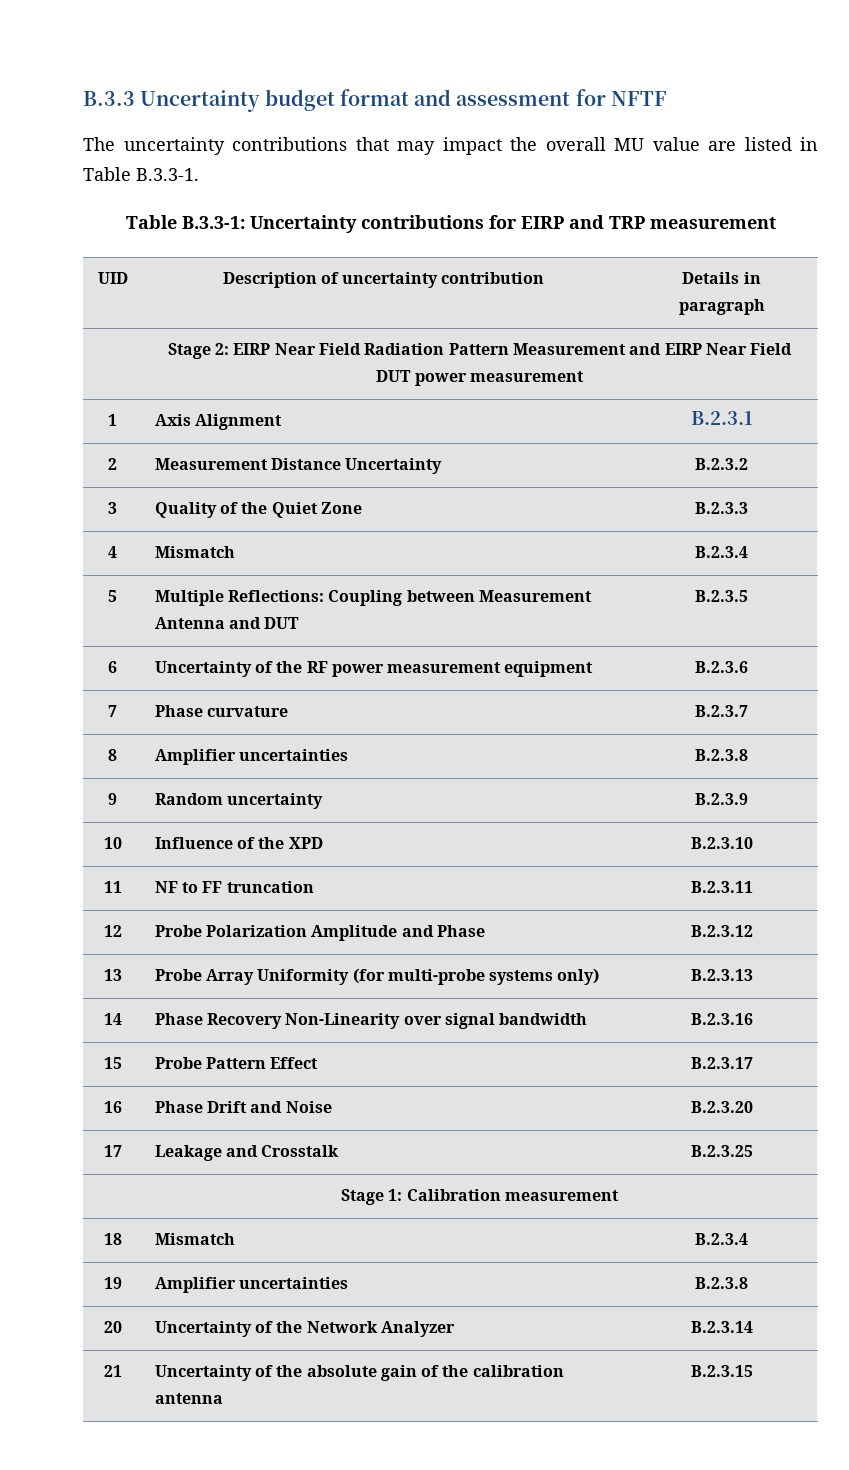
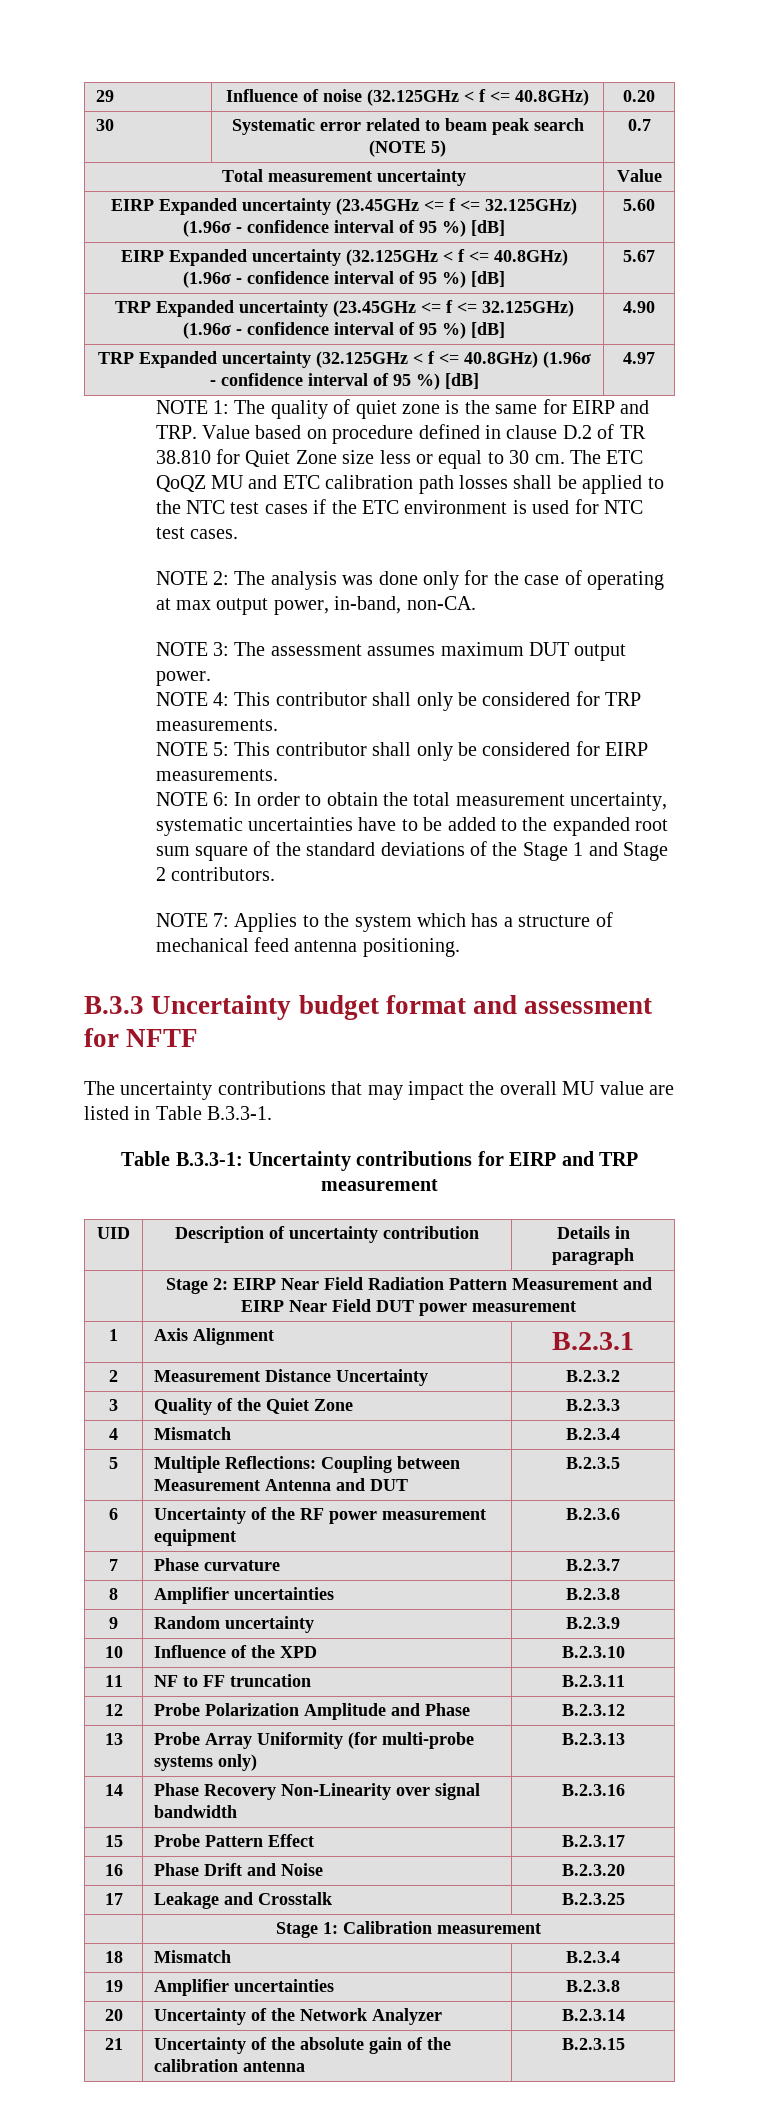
+ 29 | Influence of noise (32.125GHz < f <= 40.8GHz) | 0.20
+ 30 | Systematic error related to beam peak search (NOTE 5) | 0.7
+ Total measurement uncertainty | Value
+ EIRP Expanded uncertainty (23.45GHz <= f <= 32.125GHz) (1.96σ - confidence interval of 95 %) [dB] | 5.60
+ EIRP Expanded uncertainty (32.125GHz < f <= 40.8GHz) (1.96σ - confidence interval of 95 %) [dB] | 5.67
+ TRP Expanded uncertainty (23.45GHz <= f <= 32.125GHz) (1.96σ - confidence interval of 95 %) [dB] | 4.90
+ TRP Expanded uncertainty (32.125GHz < f <= 40.8GHz) (1.96σ - confidence interval of 95 %) [dB] | 4.97
+ NOTE 1: The quality of quiet zone is the same for EIRP and TRP. Value based on procedure defined in clause D.2 of TR 38.810 for Quiet Zone size less or equal to 30 cm. The ETC QoQZ MU and ETC calibration path losses shall be applied to the NTC test cases if the ETC environment is used for NTC test cases.
+ NOTE 2: The analysis was done only for the case of operating at max output power, in-band, non-CA.
+ NOTE 3: The assessment assumes maximum DUT output power.
+ NOTE 4: This contributor shall only be considered for TRP measurements.
+ NOTE 5: This contributor shall only be considered for EIRP measurements.
+ NOTE 6: In order to obtain the total measurement uncertainty, systematic uncertainties have to be added to the expanded root sum square of the standard deviations of the Stage 1 and Stage 2 contributors.
+ NOTE 7: Applies to the system which has a structure of mechanical feed antenna positioning.

